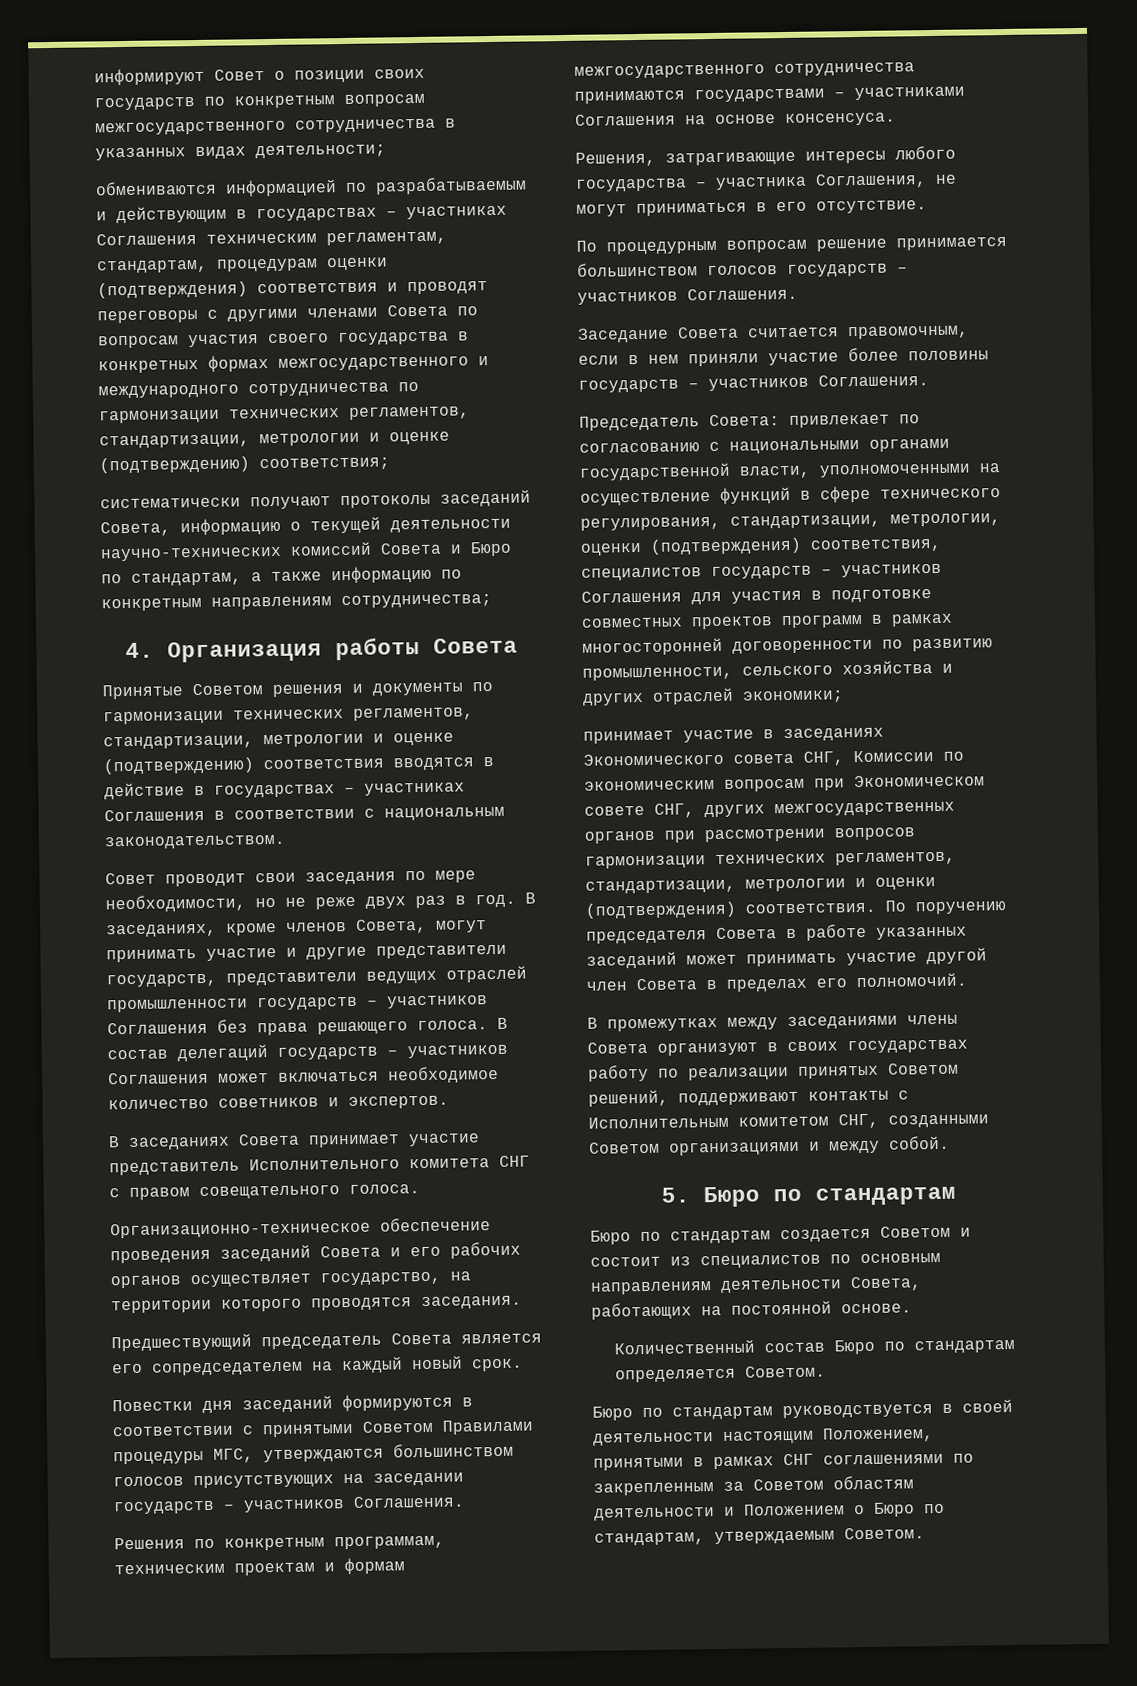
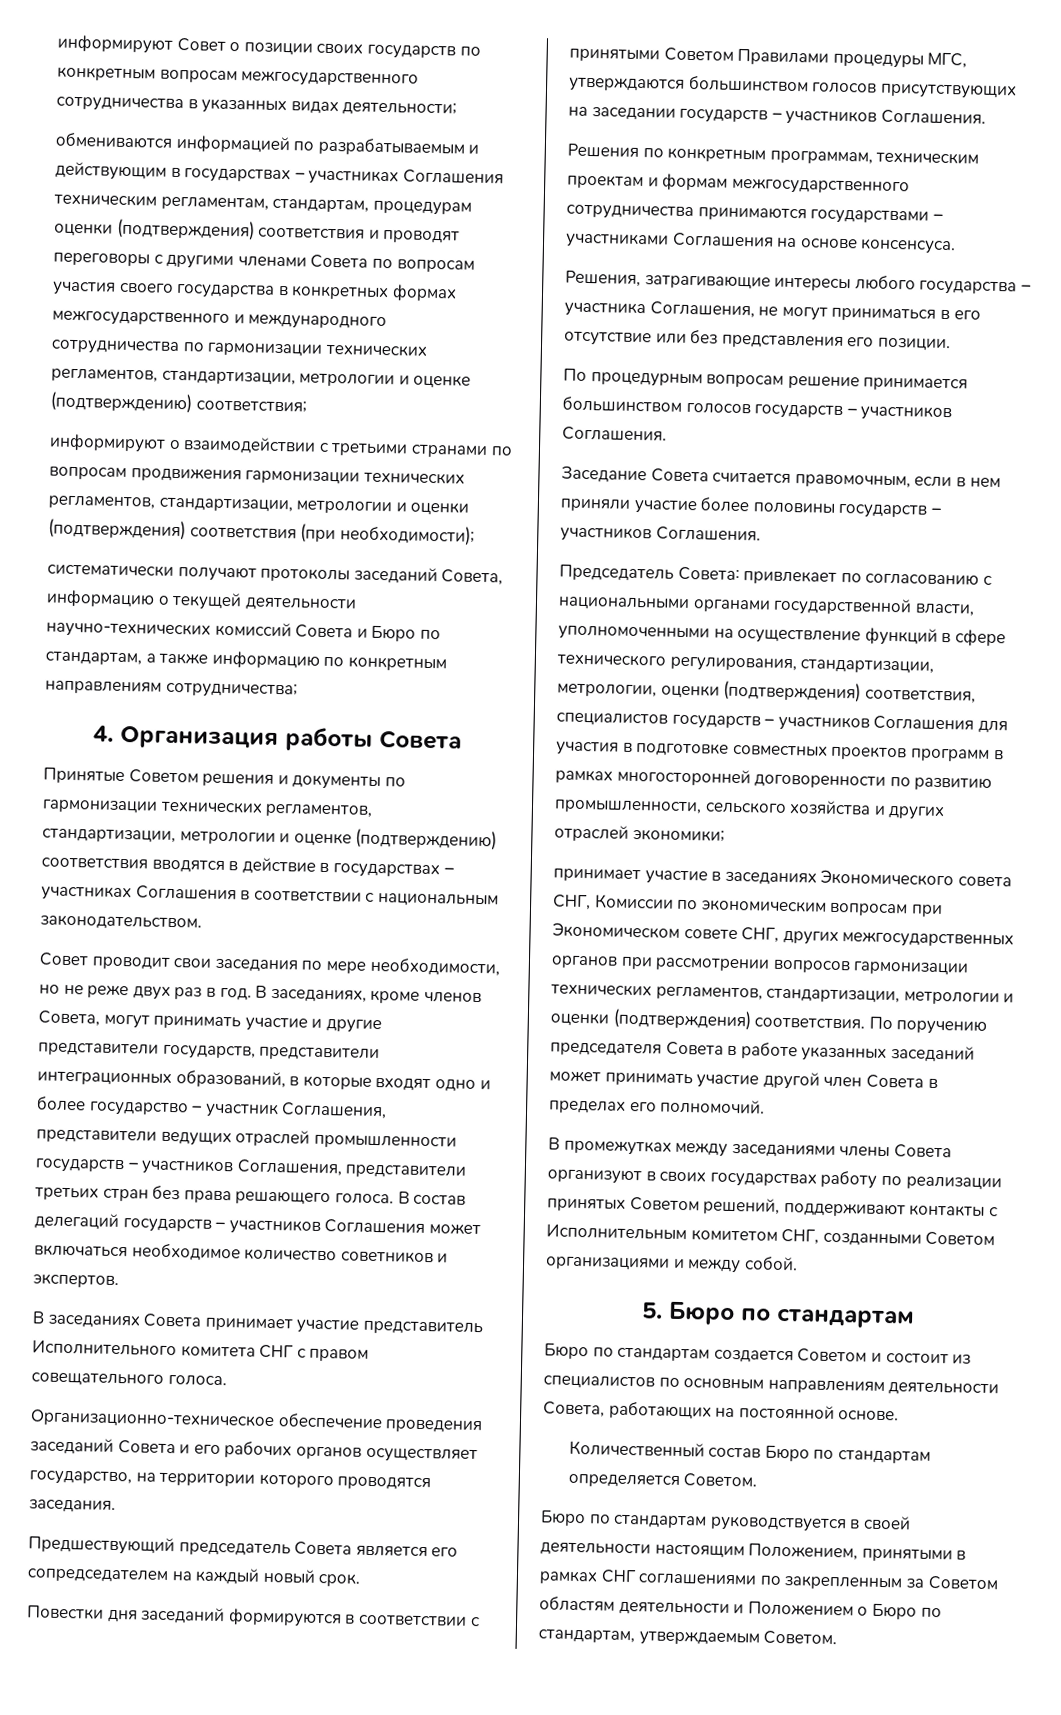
+ информируют о взаимодействии с третьими странами по вопросам продвижения гармонизации технических регламентов, стандартизации, метрологии и оценки (подтверждения) соответствия (при необходимости);
- В заседаниях, кроме членов Совета, могут принимать участие и другие представители государств, представители ведущих отраслей промышленности государств – участников Соглашения без права решающего голоса.
+ В заседаниях, кроме членов Совета, могут принимать участие и другие представители государств, представители интеграционных образований, в которые входят одно и более государство – участник Соглашения, представители ведущих отраслей промышленности государств – участников Соглашения, представители третьих стран без права решающего голоса.
- Решения, затрагивающие интересы любого государства – участника Соглашения, не могут приниматься в его отсутствие.
+ Решения, затрагивающие интересы любого государства – участника Соглашения, не могут приниматься в его отсутствие или без представления его позиции.

